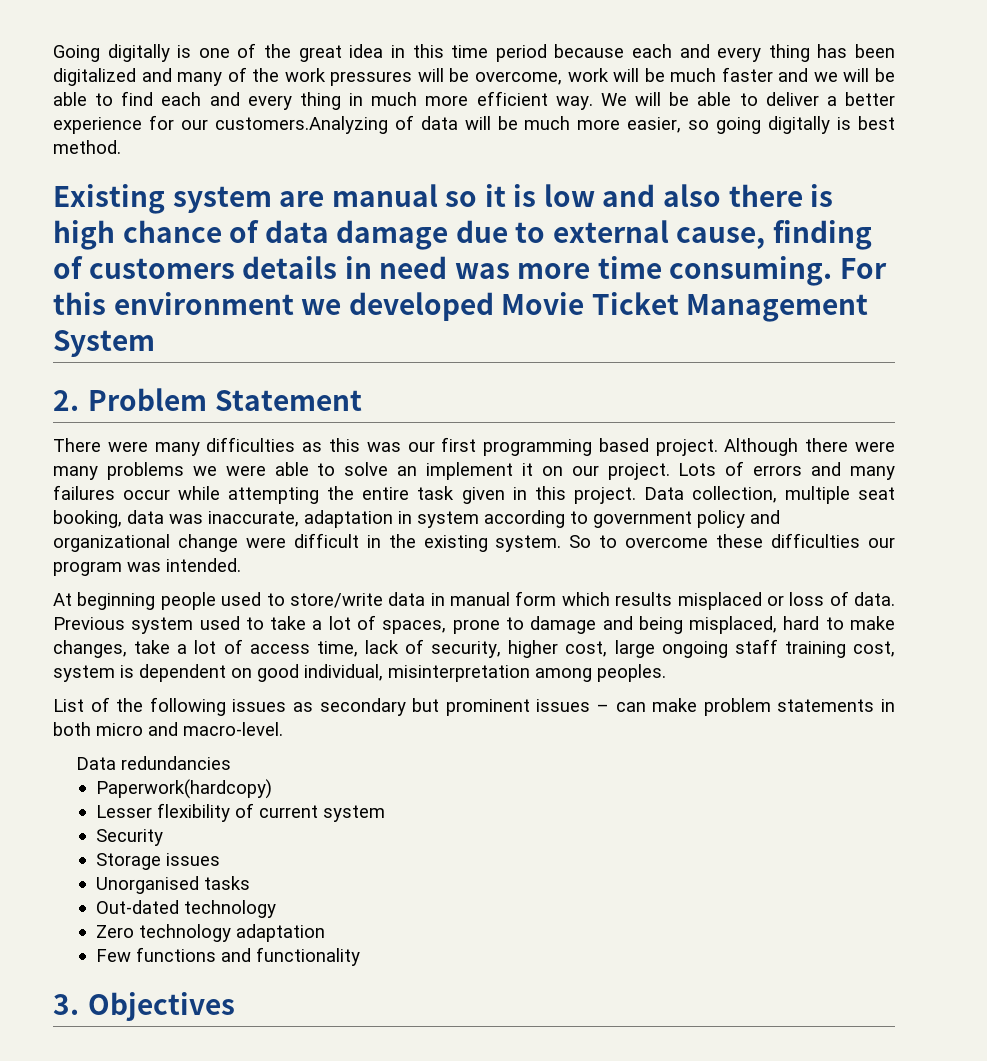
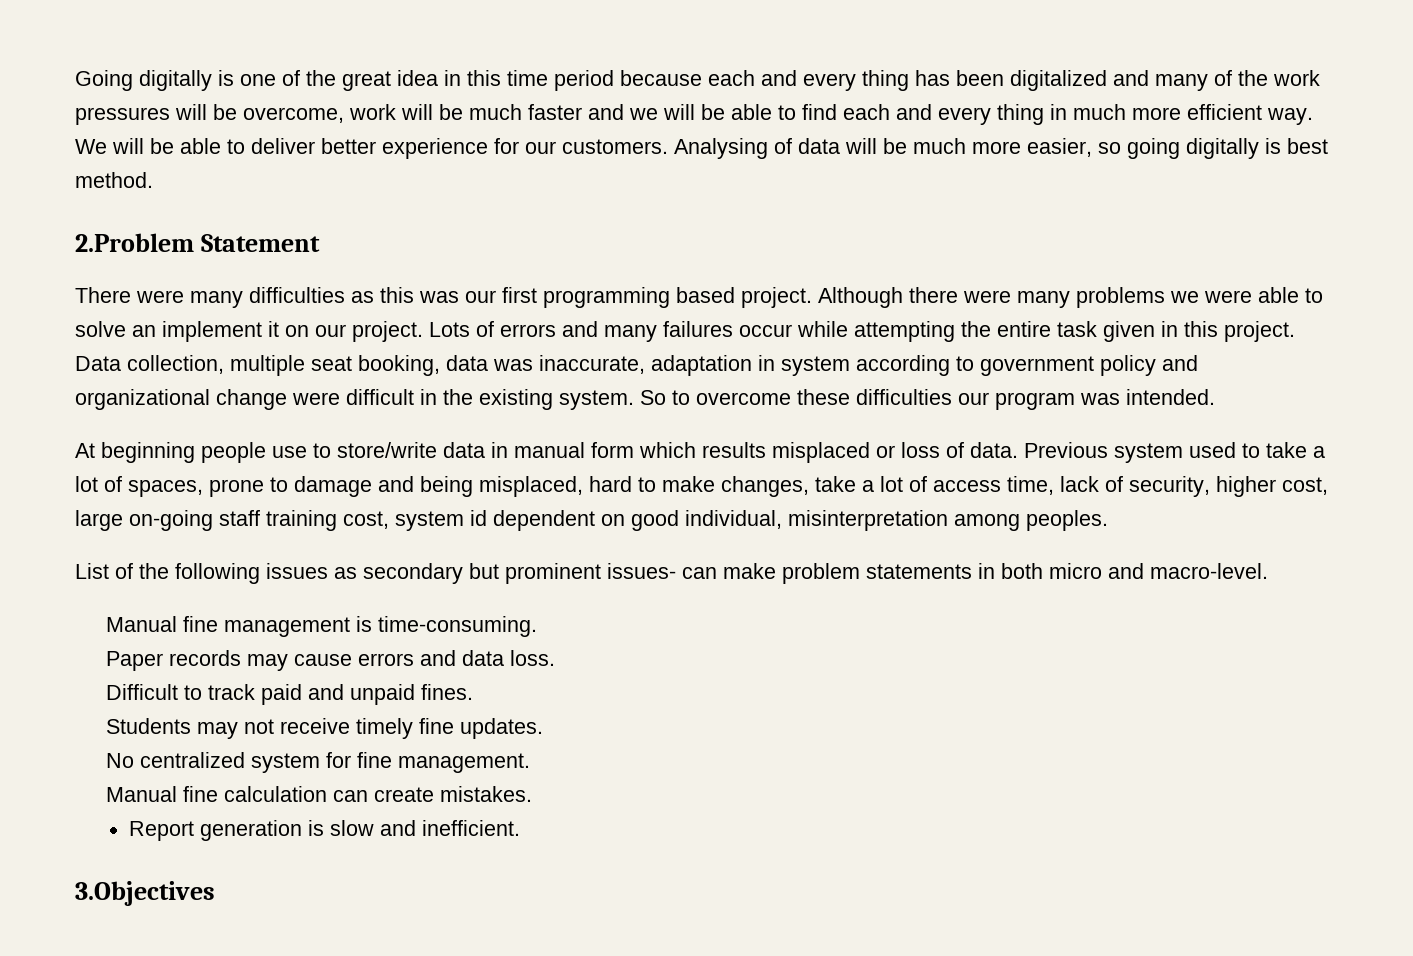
- We will be able to deliver a better experience for our customers.Analyzing of data will be much more easier, so going digitally is best method.
+ We will be able to deliver better experience for our customers. Analysing of data will be much more easier, so going digitally is best method.
- Existing system are manual so it is low and also there is high chance of data damage due to external cause, finding of customers details in need was more time consuming. For this environment we developed Movie Ticket Management System
- 2. Problem Statement
+ 2.Problem Statement
- At beginning people used to store/write data in manual form which results misplaced or loss of data.
+ At beginning people use to store/write data in manual form which results misplaced or loss of data.
- Previous system used to take a lot of spaces, prone to damage and being misplaced, hard to make changes, take a lot of access time, lack of security, higher cost, large ongoing staff training cost, system is dependent on good individual, misinterpretation among peoples.
+ Previous system used to take a lot of spaces, prone to damage and being misplaced, hard to make changes, take a lot of access time, lack of security, higher cost, large on-going staff training cost, system id dependent on good individual, misinterpretation among peoples.
- List of the following issues as secondary but prominent issues – can make problem statements in both micro and macro-level.
+ List of the following issues as secondary but prominent issues- can make problem statements in both micro and macro-level.
- Data redundancies
- Paperwork(hardcopy)
- Lesser flexibility of current system
- Security
- Storage issues
- Unorganised tasks
- Out-dated technology
- Zero technology adaptation
- Few functions and functionality
- 3. Objectives
+ Manual fine management is time-consuming.
+ Paper records may cause errors and data loss.
+ Difficult to track paid and unpaid fines.
+ Students may not receive timely fine updates.
+ No centralized system for fine management.
+ Manual fine calculation can create mistakes.
+ Report generation is slow and inefficient.
+ 3.Objectives

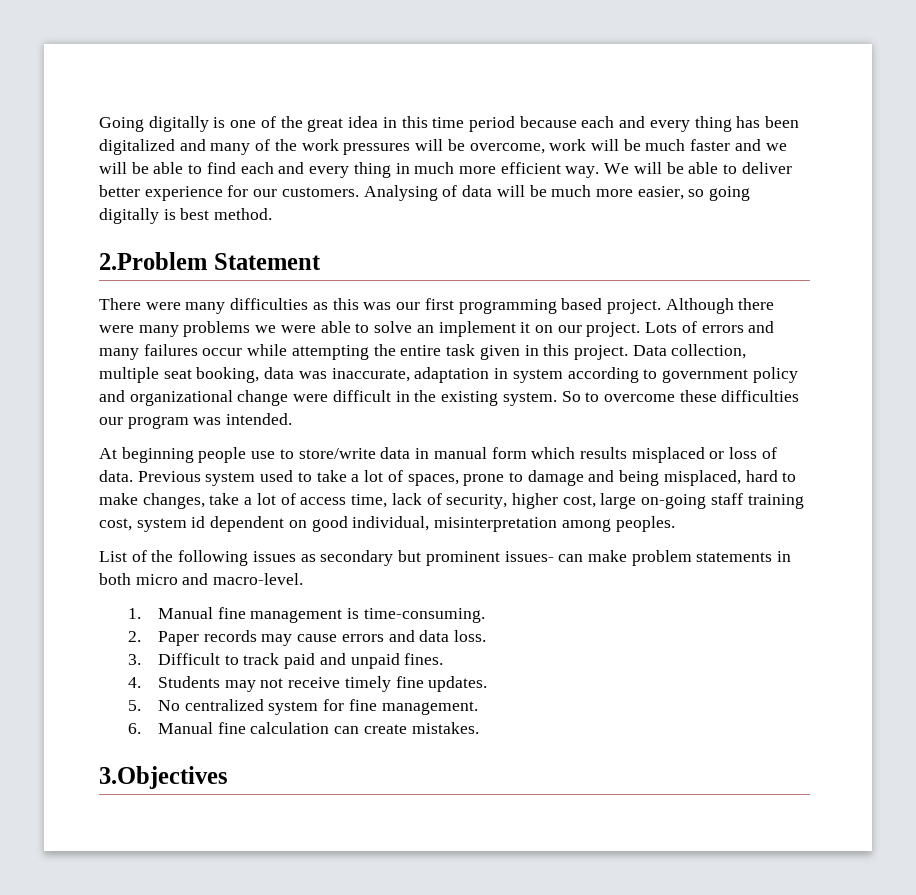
- Manual fine management is time-consuming.
+ 1. Manual fine management is time-consuming.
- Paper records may cause errors and data loss.
+ 2. Paper records may cause errors and data loss.
- Difficult to track paid and unpaid fines.
+ 3. Difficult to track paid and unpaid fines.
- Students may not receive timely fine updates.
+ 4. Students may not receive timely fine updates.
- No centralized system for fine management.
+ 5. No centralized system for fine management.
- Manual fine calculation can create mistakes.
+ 6. Manual fine calculation can create mistakes.
- Report generation is slow and inefficient.

